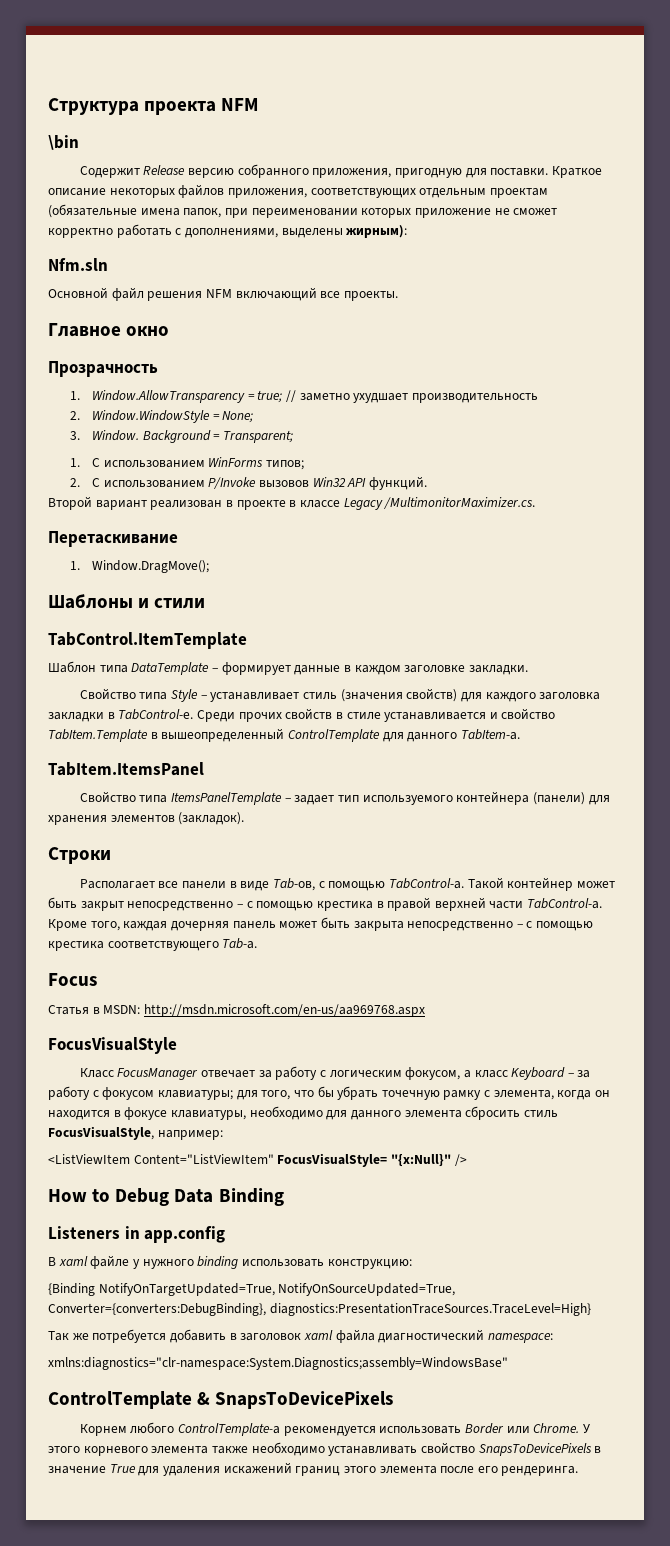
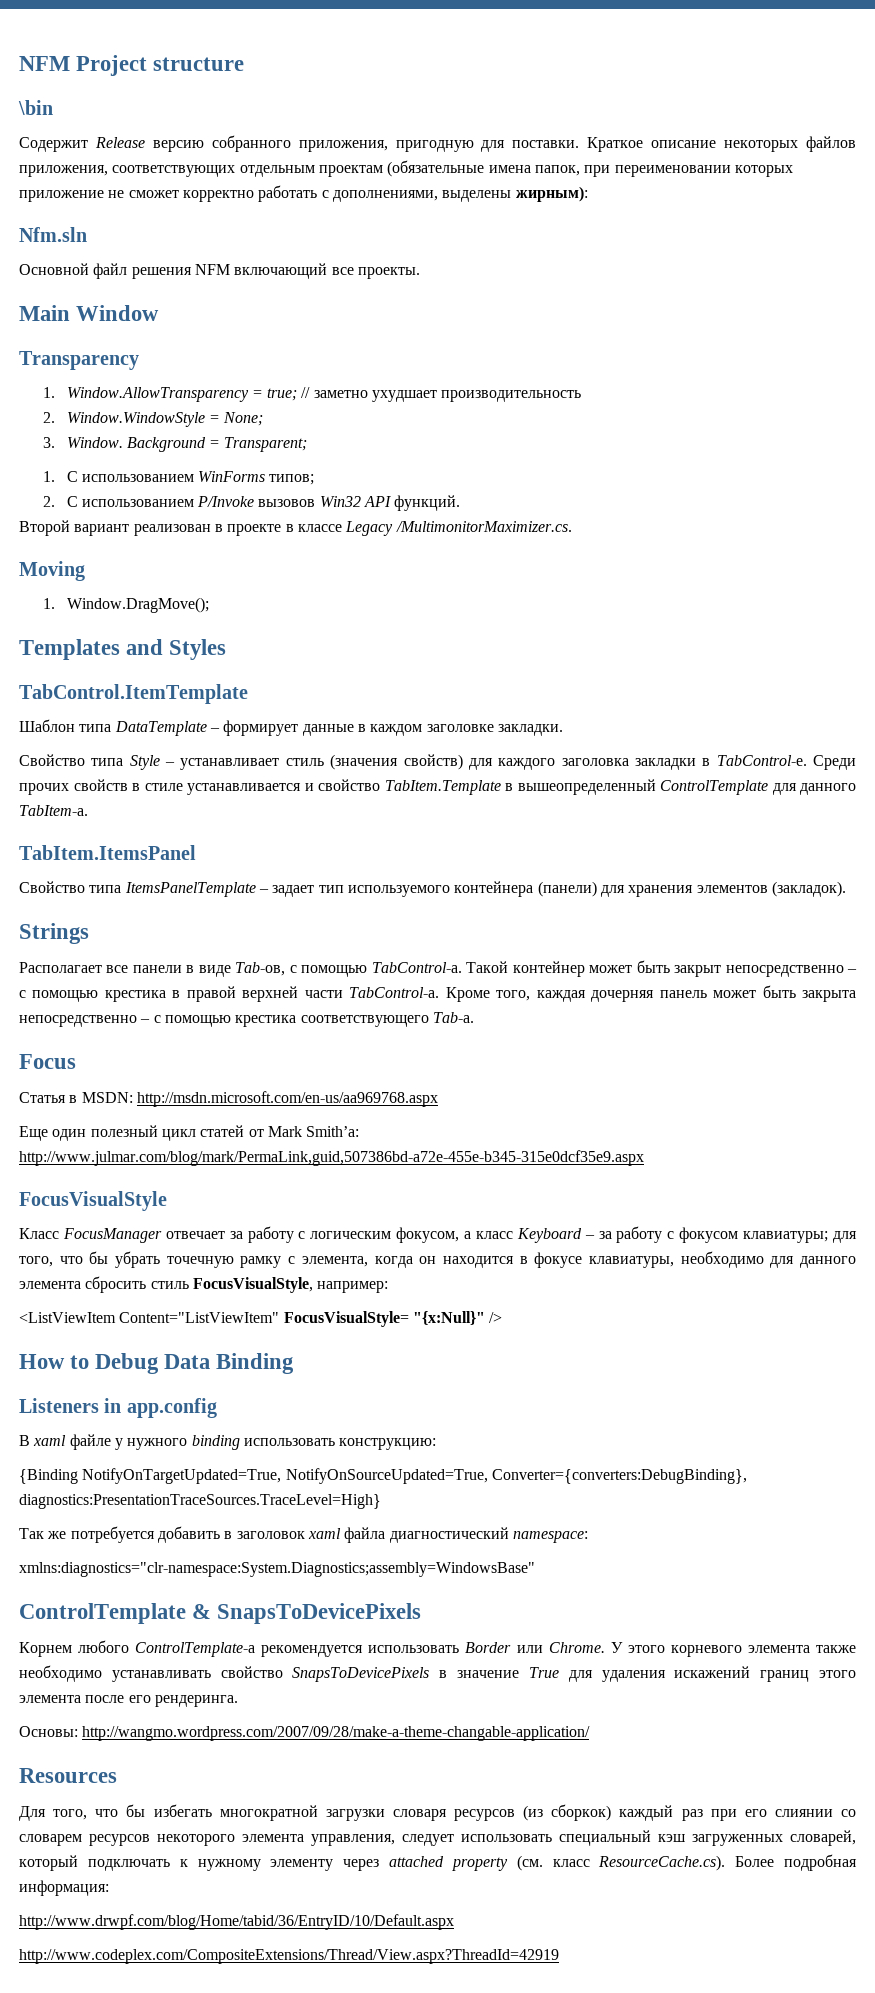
- Структура проекта NFM
+ NFM Project structure
- Главное окно
- Прозрачность
+ Main Window
+ Transparency
- Перетаскивание
+ Moving
- Шаблоны и стили
+ Templates and Styles
- Строки
+ Strings
+ Еще один полезный цикл статей от Mark Smith’а: http://www.julmar.com/blog/mark/PermaLink,guid,507386bd-a72e-455e-b345-315e0dcf35e9.aspx
+ Основы: http://wangmo.wordpress.com/2007/09/28/make-a-theme-changable-application/
+ Resources
+ Для того, что бы избегать многократной загрузки словаря ресурсов (из сборкок) каждый раз при его слиянии со словарем ресурсов некоторого элемента управления, следует использовать специальный кэш загруженных словарей, который подключать к нужному элементу через attached property (см. класс ResourceCache.cs). Более подробная информация:
+ http://www.drwpf.com/blog/Home/tabid/36/EntryID/10/Default.aspx
+ http://www.codeplex.com/CompositeExtensions/Thread/View.aspx?ThreadId=42919

